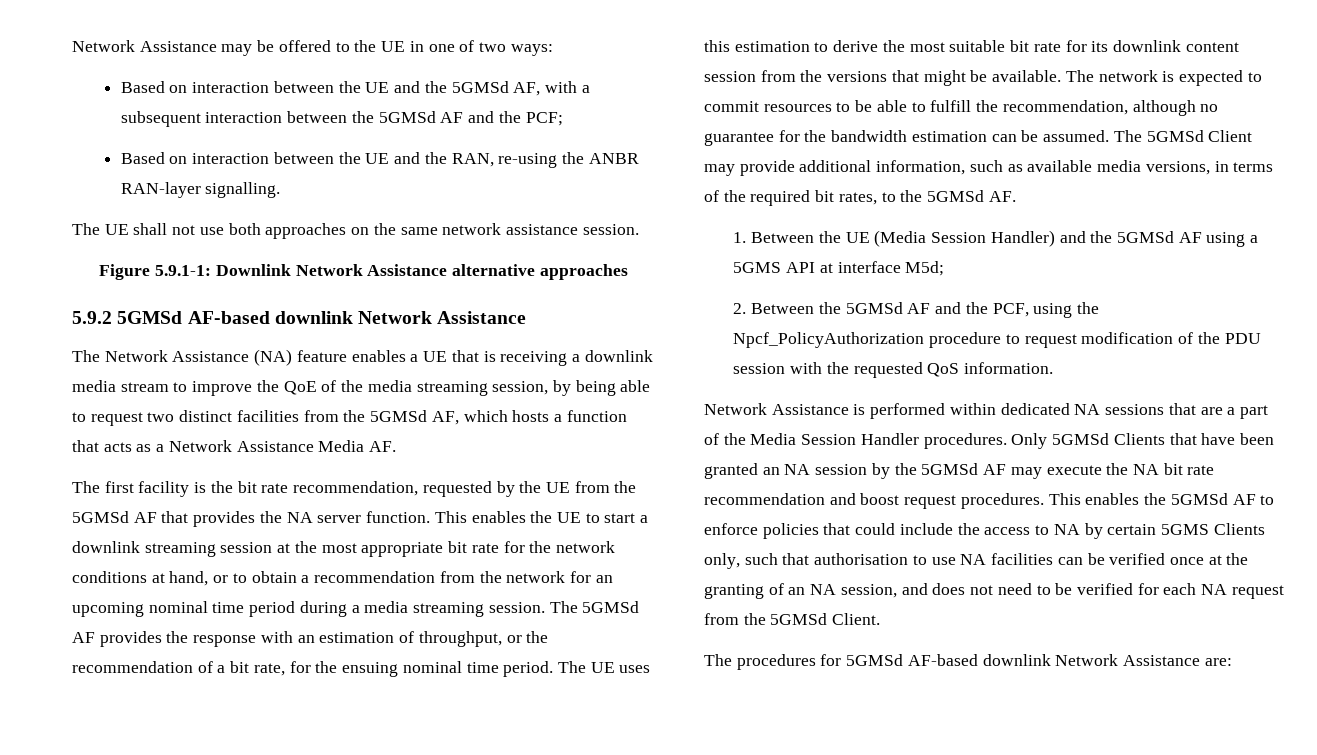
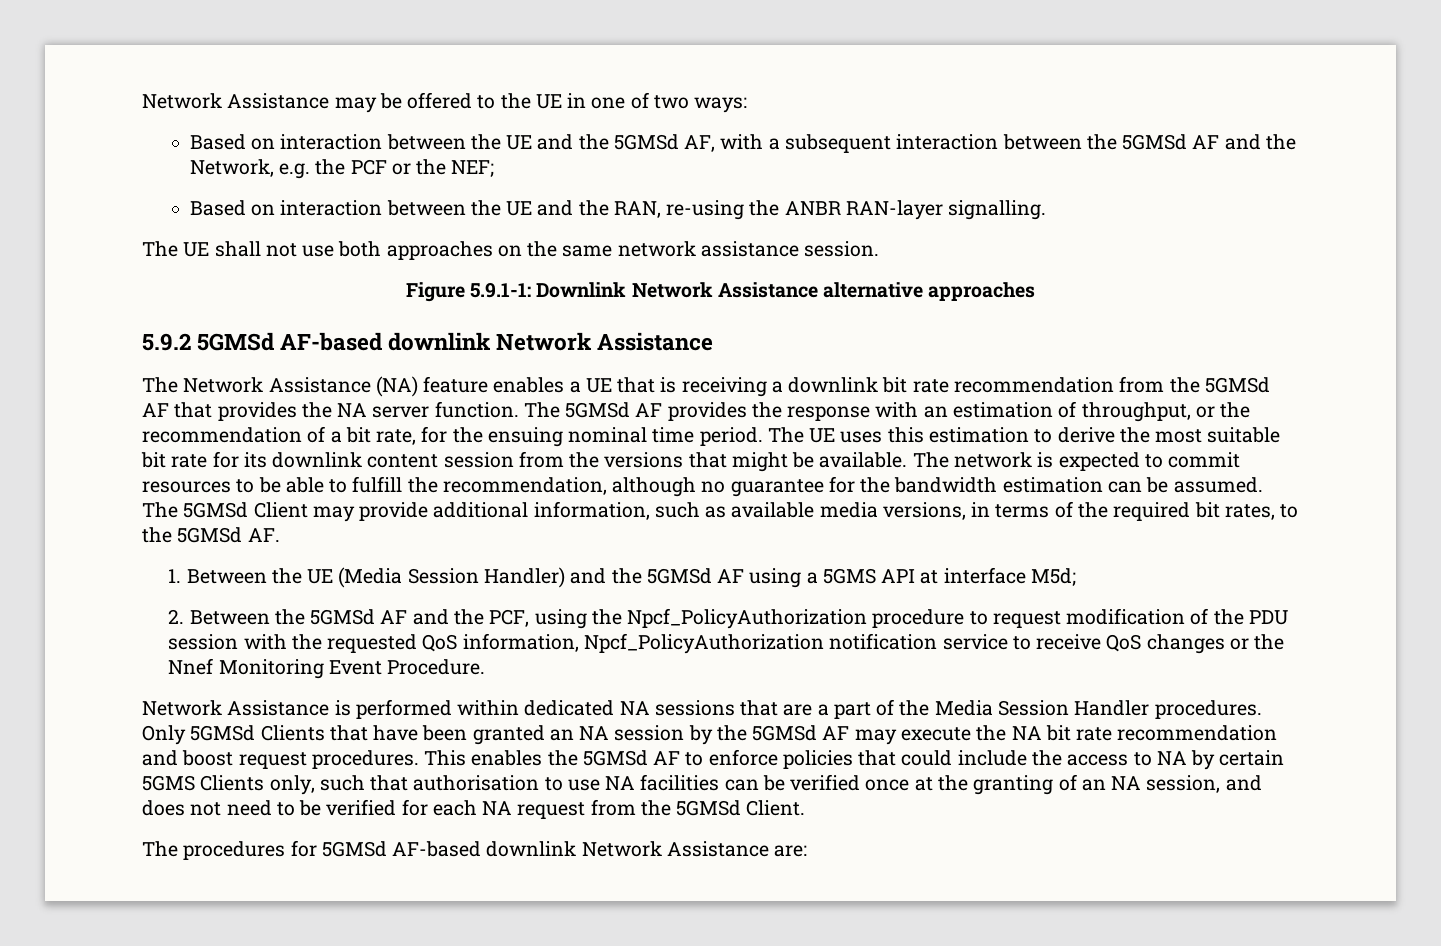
- Based on interaction between the UE and the 5GMSd AF, with a subsequent interaction between the 5GMSd AF and the PCF;
+ Based on interaction between the UE and the 5GMSd AF, with a subsequent interaction between the 5GMSd AF and the Network, e.g. the PCF or the NEF;
- The Network Assistance (NA) feature enables a UE that is receiving a downlink media stream to improve the QoE of the media streaming session, by being able to request two distinct facilities from the 5GMSd AF, which hosts a function that acts as a Network Assistance Media AF.
- The first facility is the bit rate recommendation, requested by the UE from the 5GMSd AF that provides the NA server function.
+ The Network Assistance (NA) feature enables a UE that is receiving a downlink bit rate recommendation from the 5GMSd AF that provides the NA server function.
- This enables the UE to start a downlink streaming session at the most appropriate bit rate for the network conditions at hand, or to obtain a recommendation from the network for an upcoming nominal time period during a media streaming session.
- 2. Between the 5GMSd AF and the PCF, using the Npcf_PolicyAuthorization procedure to request modification of the PDU session with the requested QoS information.
+ 2. Between the 5GMSd AF and the PCF, using the Npcf_PolicyAuthorization procedure to request modification of the PDU session with the requested QoS information, Npcf_PolicyAuthorization notification service to receive QoS changes or the Nnef Monitoring Event Procedure.

